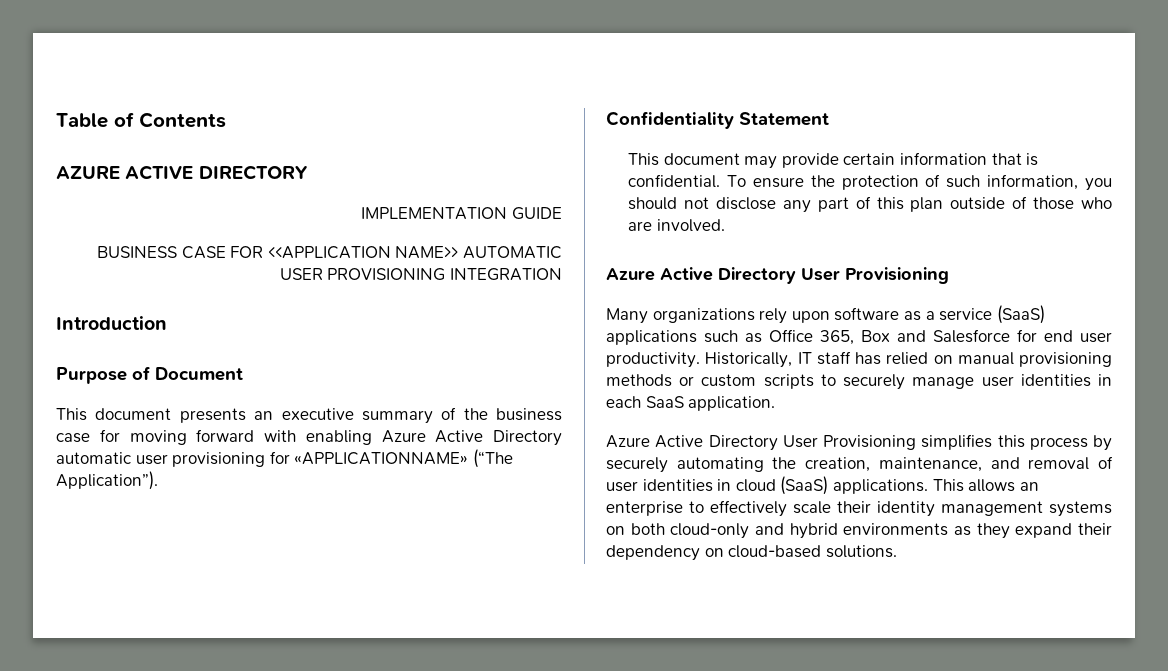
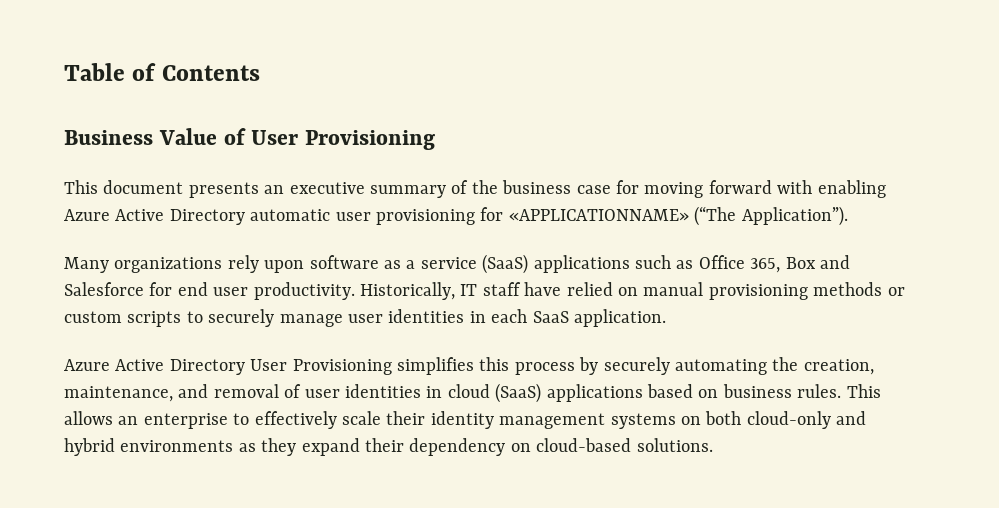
- AZURE ACTIVE DIRECTORY
- IMPLEMENTATION GUIDE
- BUSINESS CASE FOR <<APPLICATION NAME>> AUTOMATIC USER PROVISIONING INTEGRATION
- Introduction
- Purpose of Document
+ Business Value of User Provisioning
- Confidentiality Statement
- This document may provide certain information that is confidential. To ensure the protection of such information, you should not disclose any part of this plan outside of those who are involved.
- Azure Active Directory User Provisioning
- Historically, IT staff has relied on manual provisioning methods or custom scripts to securely manage user identities in each SaaS application.
+ Historically, IT staff have relied on manual provisioning methods or custom scripts to securely manage user identities in each SaaS application.
- Azure Active Directory User Provisioning simplifies this process by securely automating the creation, maintenance, and removal of user identities in cloud (SaaS) applications.
+ Azure Active Directory User Provisioning simplifies this process by securely automating the creation, maintenance, and removal of user identities in cloud (SaaS) applications based on business rules.

